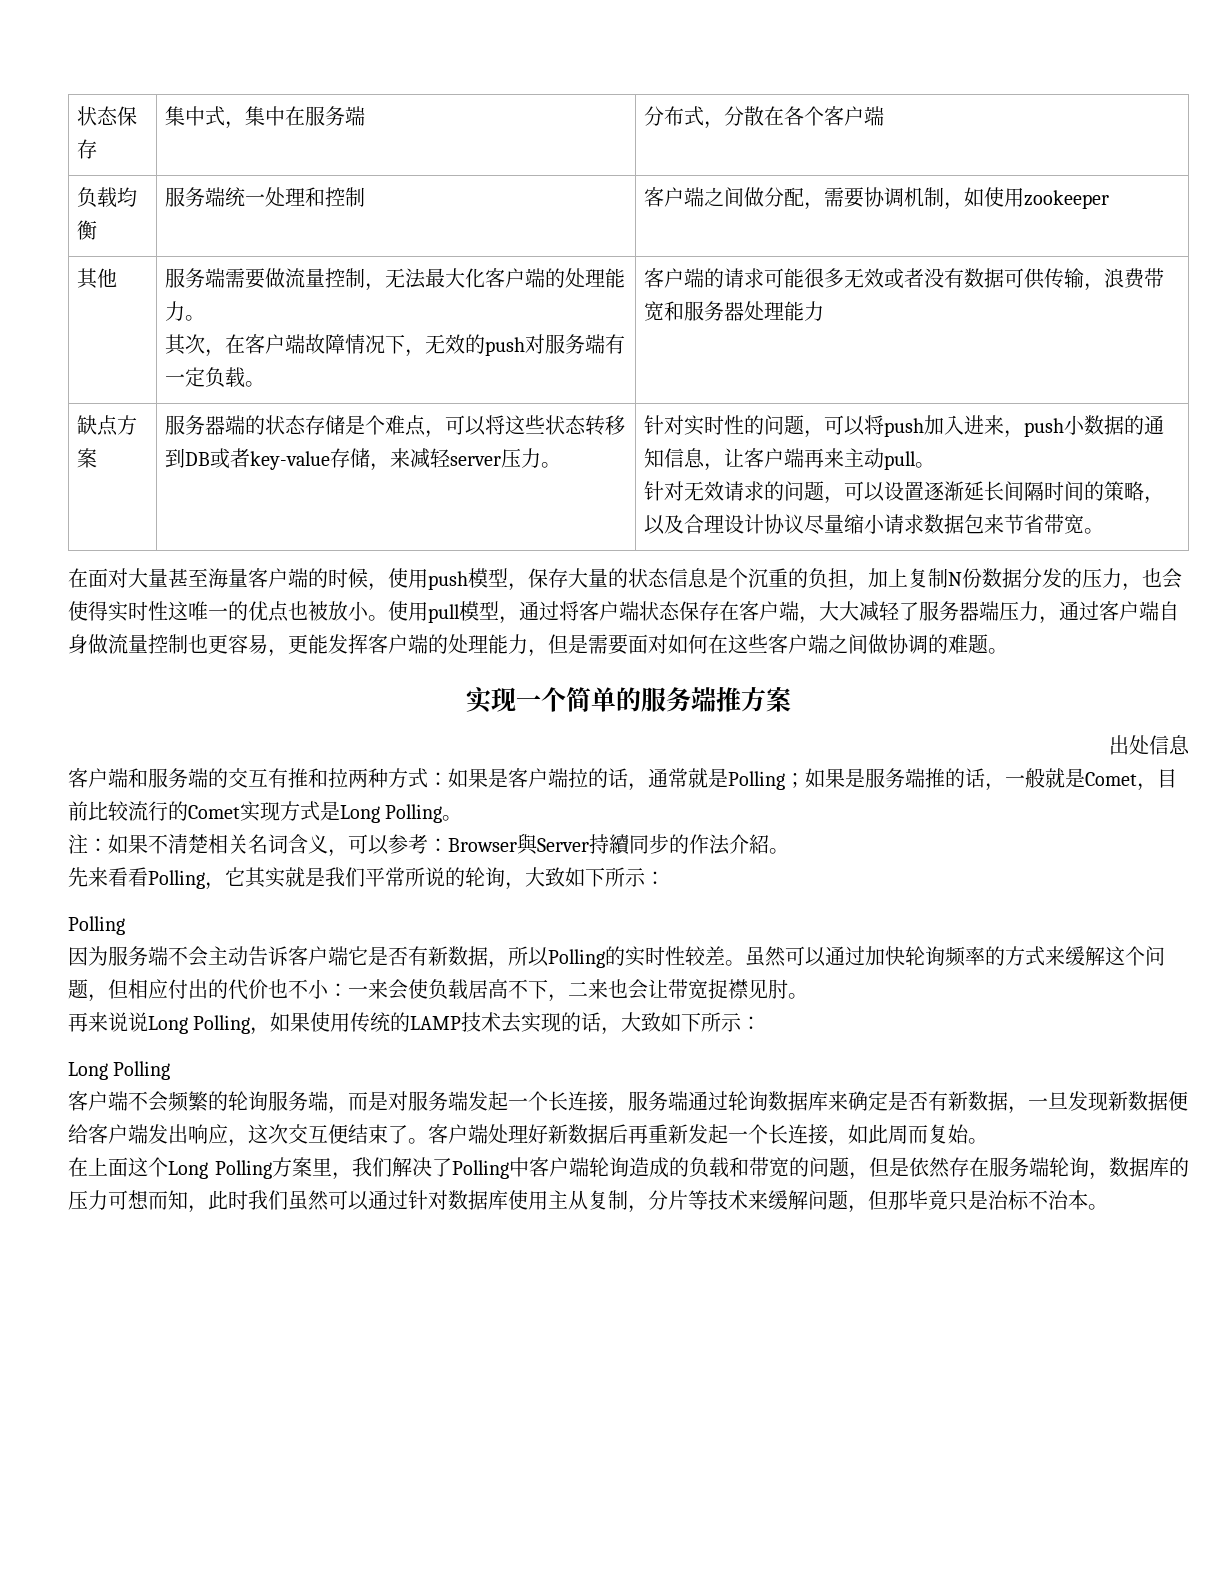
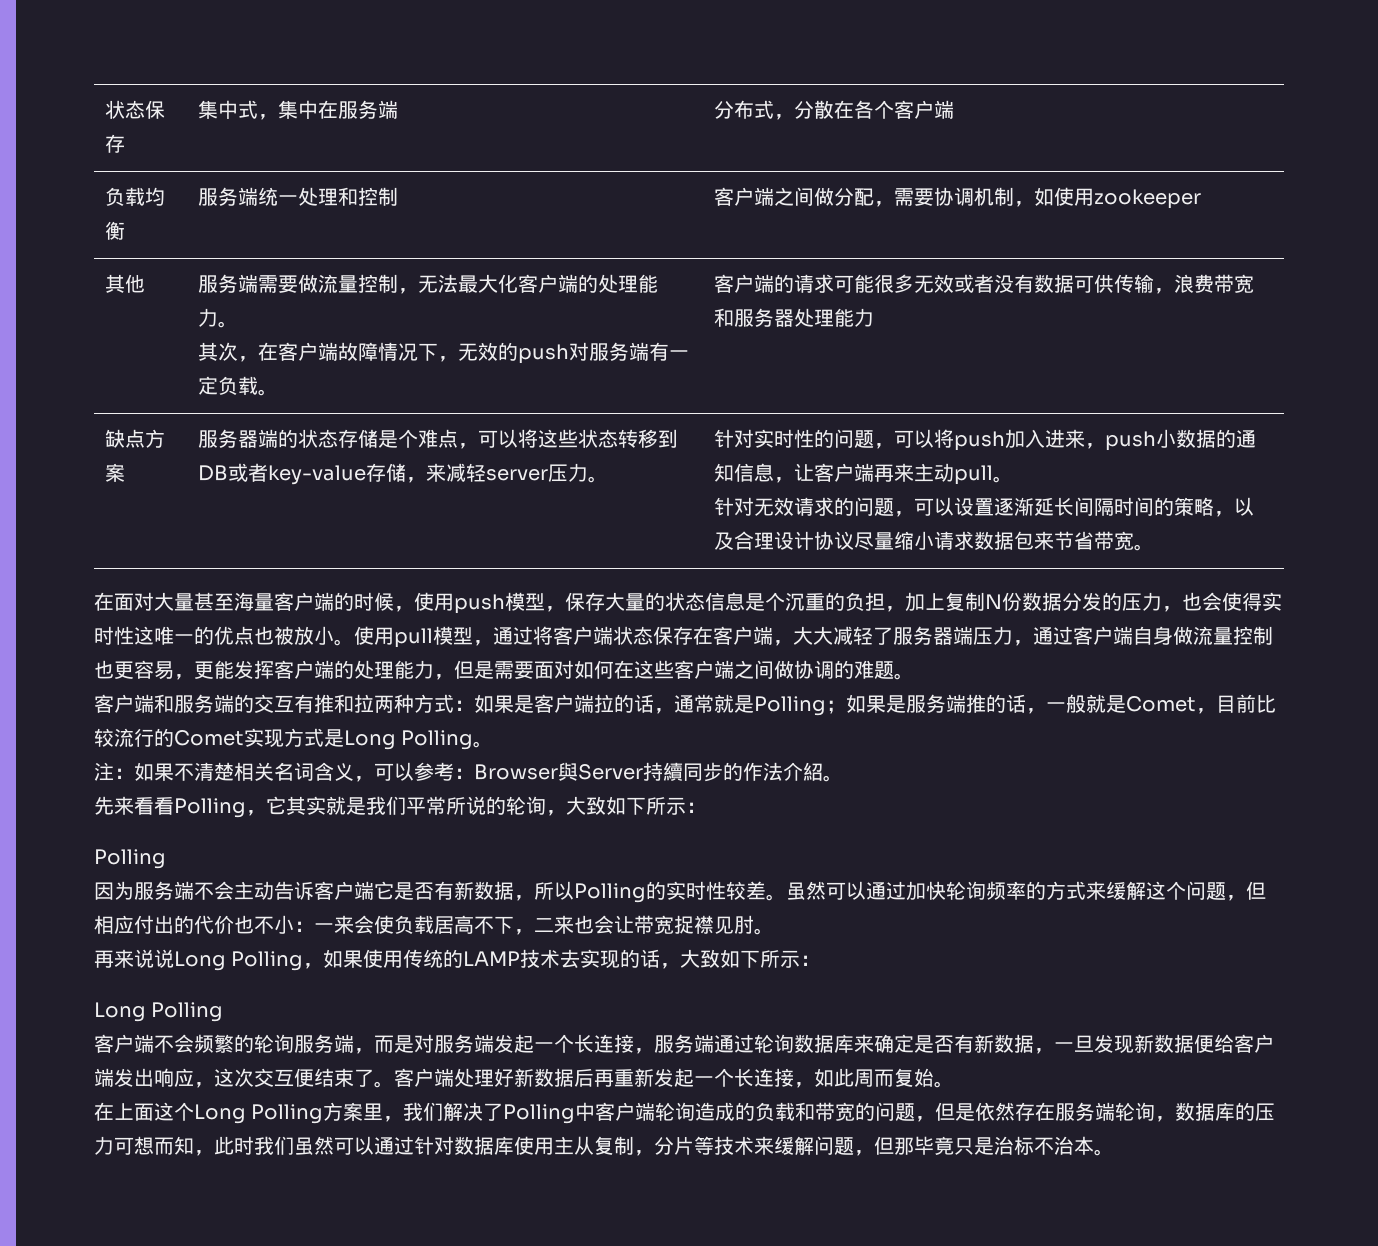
- 实现一个简单的服务端推方案
- 出处信息

